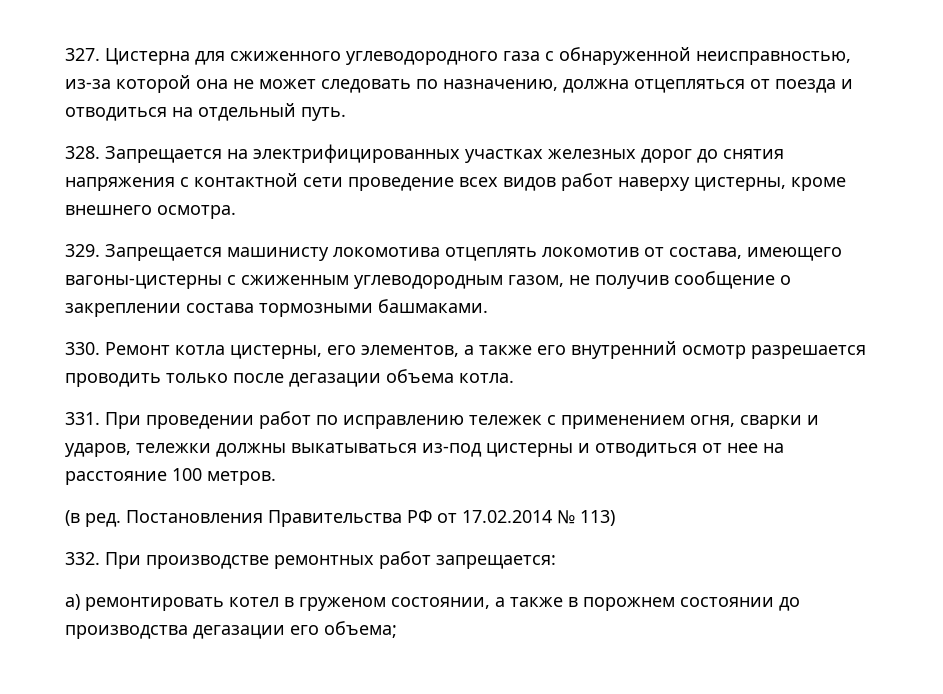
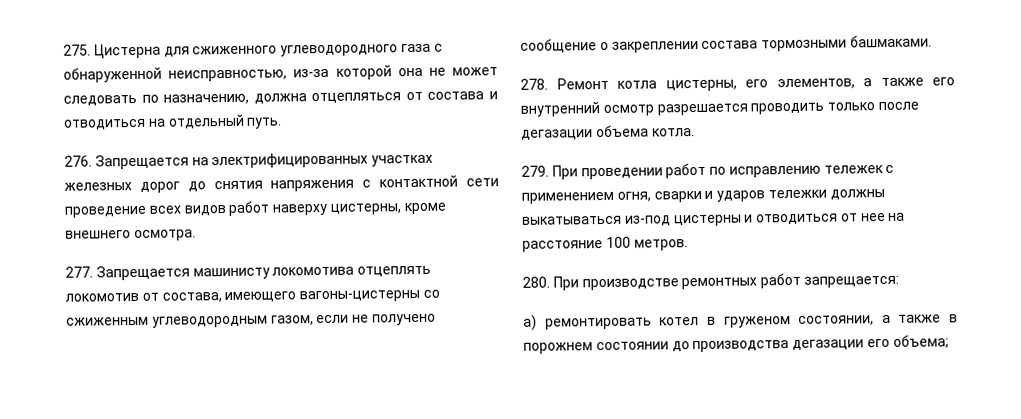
- 327. Цистерна для сжиженного углеводородного газа с обнаруженной неисправностью, из-за которой она не может следовать по назначению, должна отцепляться от поезда и отводиться на отдельный путь.
+ 275. Цистерна для сжиженного углеводородного газа с обнаруженной неисправностью, из-за которой она не может следовать по назначению, должна отцепляться от состава и отводиться на отдельный путь.
- 328. Запрещается на электрифицированных участках железных дорог до снятия напряжения с контактной сети проведение всех видов работ наверху цистерны, кроме внешнего осмотра.
+ 276. Запрещается на электрифицированных участках железных дорог до снятия напряжения с контактной сети проведение всех видов работ наверху цистерны, кроме внешнего осмотра.
- 329. Запрещается машинисту локомотива отцеплять локомотив от состава, имеющего вагоны-цистерны с сжиженным углеводородным газом, не получив сообщение о закреплении состава тормозными башмаками.
+ 277. Запрещается машинисту локомотива отцеплять локомотив от состава, имеющего вагоны-цистерны со сжиженным углеводородным газом, если не получено сообщение о закреплении состава тормозными башмаками.
- 330. Ремонт котла цистерны, его элементов, а также его внутренний осмотр разрешается проводить только после дегазации объема котла.
+ 278. Ремонт котла цистерны, его элементов, а также его внутренний осмотр разрешается проводить только после дегазации объема котла.
- 331. При проведении работ по исправлению тележек с применением огня, сварки и ударов, тележки должны выкатываться из-под цистерны и отводиться от нее на расстояние 100 метров.
+ 279. При проведении работ по исправлению тележек с применением огня, сварки и ударов тележки должны выкатываться из-под цистерны и отводиться от нее на расстояние 100 метров.
- (в ред. Постановления Правительства РФ от 17.02.2014 № 113)
- 332. При производстве ремонтных работ запрещается:
+ 280. При производстве ремонтных работ запрещается:

